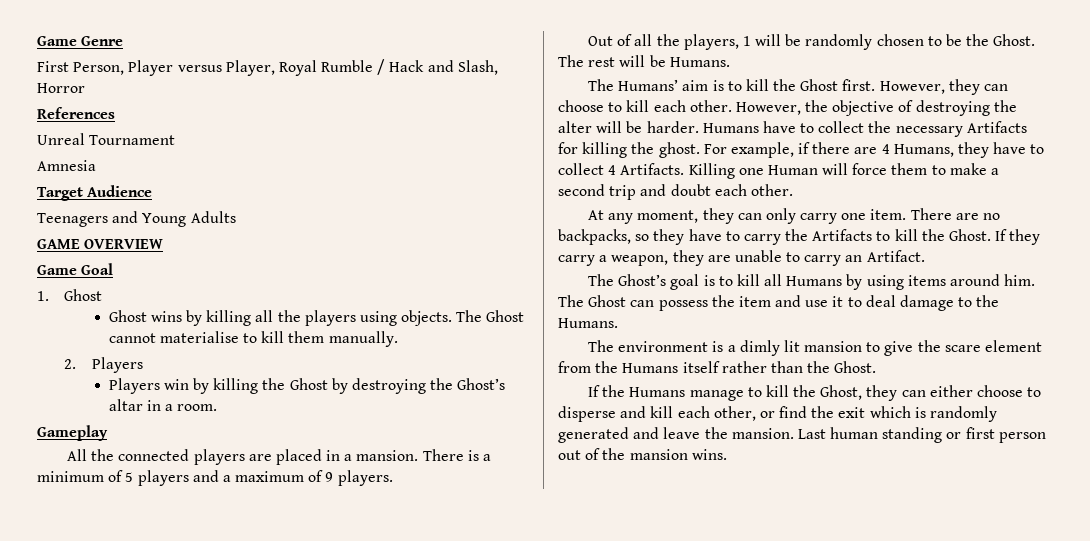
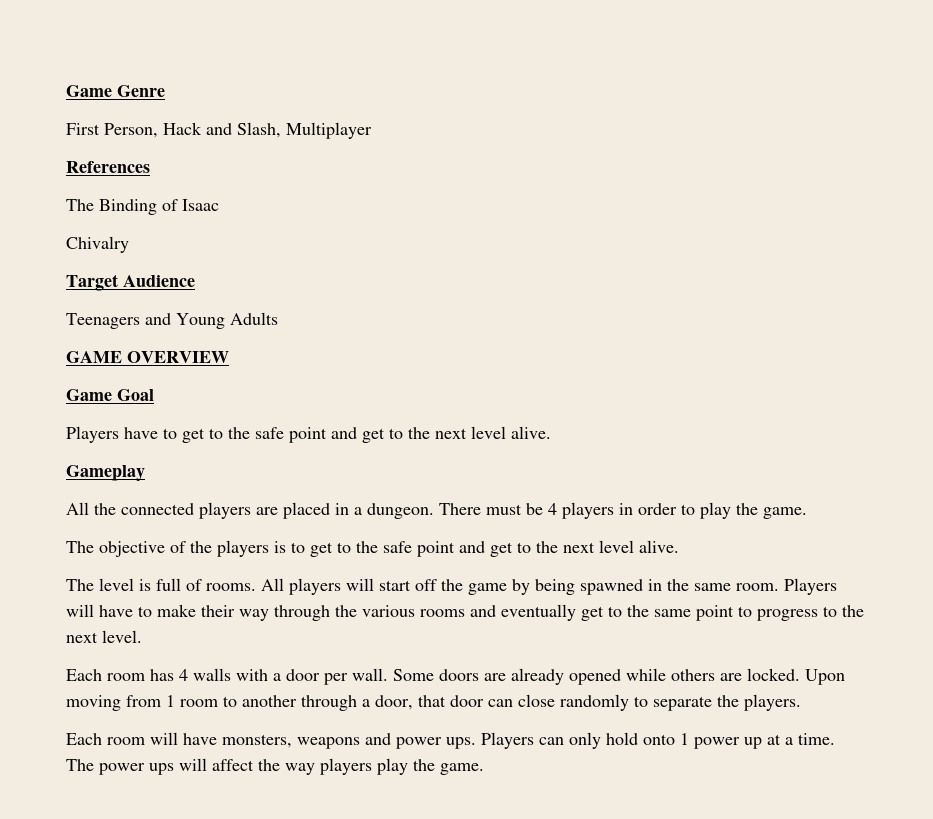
- First Person, Player versus Player, Royal Rumble / Hack and Slash, Horror
+ First Person, Hack and Slash, Multiplayer
- Unreal Tournament
- Amnesia
+ The Binding of Isaac
+ Chivalry
- 1. Ghost
- Ghost wins by killing all the players using objects. The Ghost cannot materialise to kill them manually.
- 2. Players
- Players win by killing the Ghost by destroying the Ghost’s altar in a room.
+ Players have to get to the safe point and get to the next level alive.
- All the connected players are placed in a mansion. There is a minimum of 5 players and a maximum of 9 players.
- Out of all the players, 1 will be randomly chosen to be the Ghost. The rest will be Humans.
- The Humans’ aim is to kill the Ghost first. However, they can choose to kill each other. However, the objective of destroying the alter will be harder. Humans have to collect the necessary Artifacts for killing the ghost. For example, if there are 4 Humans, they have to collect 4 Artifacts. Killing one Human will force them to make a second trip and doubt each other.
- At any moment, they can only carry one item. There are no backpacks, so they have to carry the Artifacts to kill the Ghost. If they carry a weapon, they are unable to carry an Artifact.
- The Ghost’s goal is to kill all Humans by using items around him. The Ghost can possess the item and use it to deal damage to the Humans.
- The environment is a dimly lit mansion to give the scare element from the Humans itself rather than the Ghost.
- If the Humans manage to kill the Ghost, they can either choose to disperse and kill each other, or find the exit which is randomly generated and leave the mansion. Last human standing or first person out of the mansion wins.
+ All the connected players are placed in a dungeon. There must be 4 players in order to play the game.
+ The objective of the players is to get to the safe point and get to the next level alive.
+ The level is full of rooms. All players will start off the game by being spawned in the same room. Players will have to make their way through the various rooms and eventually get to the same point to progress to the next level.
+ Each room has 4 walls with a door per wall. Some doors are already opened while others are locked. Upon moving from 1 room to another through a door, that door can close randomly to separate the players.
+ Each room will have monsters, weapons and power ups. Players can only hold onto 1 power up at a time. The power ups will affect the way players play the game.

